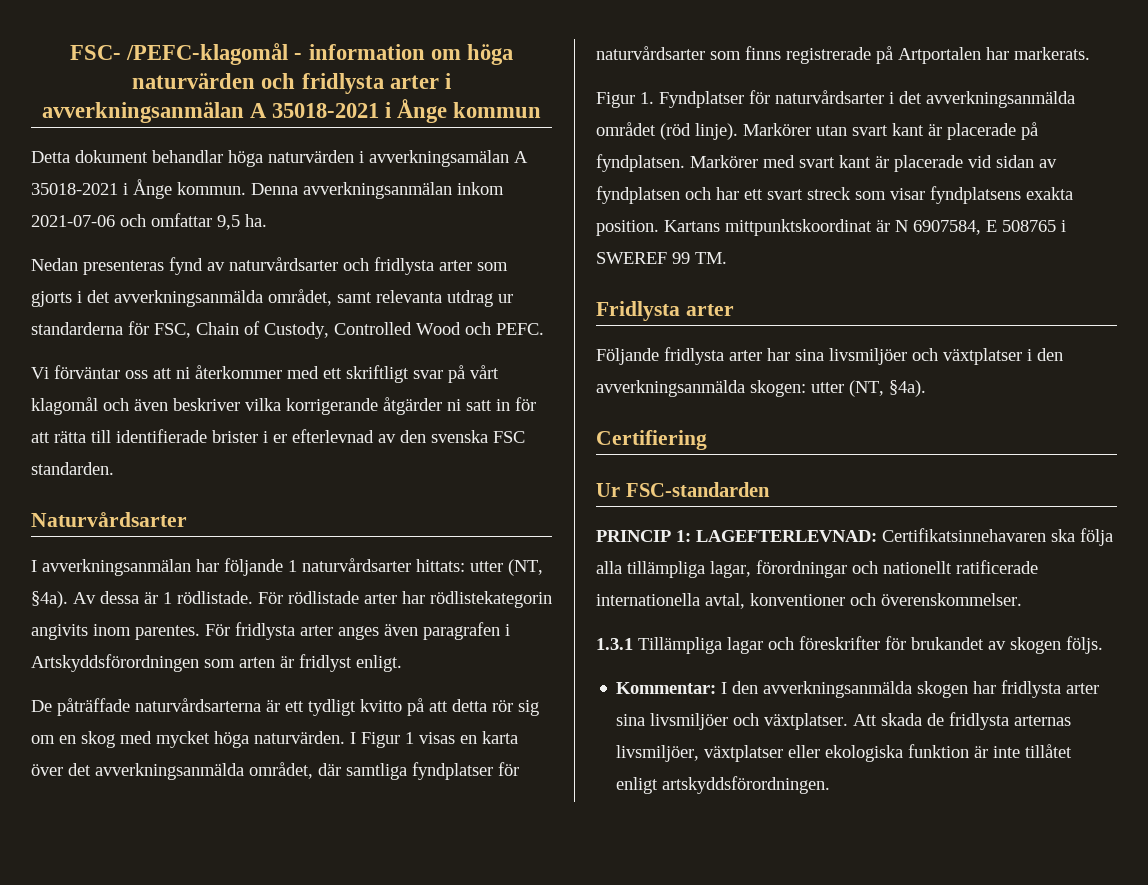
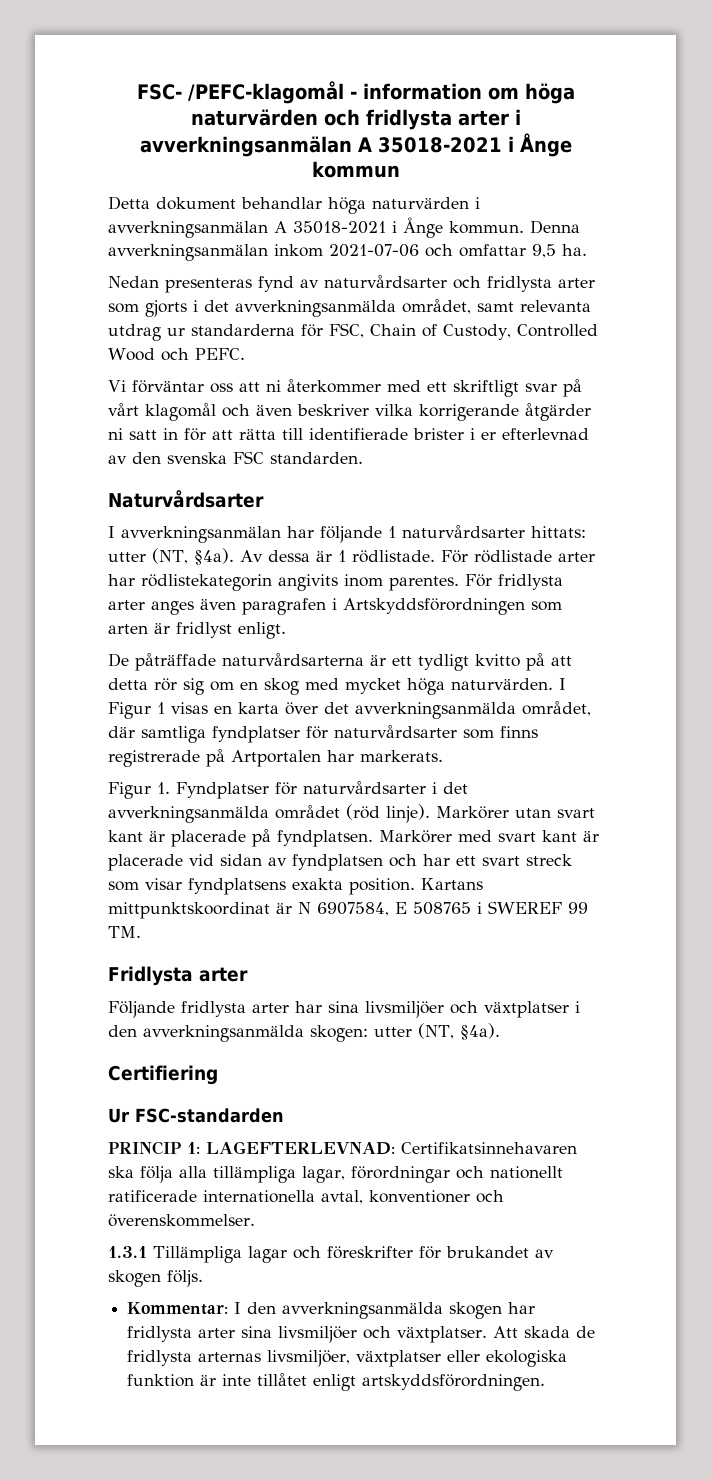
- Detta dokument behandlar höga naturvärden i avverkningsamälan A 35018-2021 i Ånge kommun.
+ Detta dokument behandlar höga naturvärden i avverkningsanmälan A 35018-2021 i Ånge kommun.

